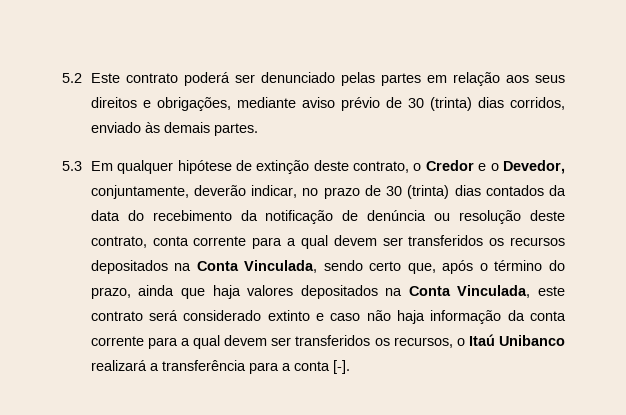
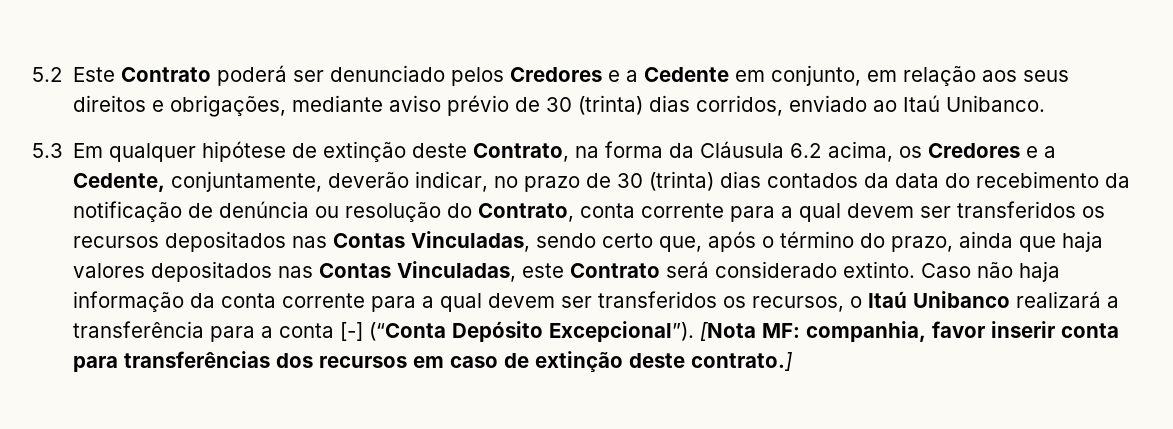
- 5.2 Este contrato poderá ser denunciado pelas partes em relação aos seus direitos e obrigações, mediante aviso prévio de 30 (trinta) dias corridos, enviado às demais partes.
+ 5.2 Este Contrato poderá ser denunciado pelos Credores e a Cedente em conjunto, em relação aos seus direitos e obrigações, mediante aviso prévio de 30 (trinta) dias corridos, enviado ao Itaú Unibanco.
- 5.3 Em qualquer hipótese de extinção deste contrato, o Credor e o Devedor, conjuntamente, deverão indicar, no prazo de 30 (trinta) dias contados da data do recebimento da notificação de denúncia ou resolução deste contrato, conta corrente para a qual devem ser transferidos os recursos depositados na Conta Vinculada, sendo certo que, após o término do prazo, ainda que haja valores depositados na Conta Vinculada, este contrato será considerado extinto e caso não haja informação da conta corrente para a qual devem ser transferidos os recursos, o Itaú Unibanco realizará a transferência para a conta [-].
+ 5.3 Em qualquer hipótese de extinção deste Contrato, na forma da Cláusula 6.2 acima, os Credores e a Cedente, conjuntamente, deverão indicar, no prazo de 30 (trinta) dias contados da data do recebimento da notificação de denúncia ou resolução do Contrato, conta corrente para a qual devem ser transferidos os recursos depositados nas Contas Vinculadas, sendo certo que, após o término do prazo, ainda que haja valores depositados nas Contas Vinculadas, este Contrato será considerado extinto. Caso não haja informação da conta corrente para a qual devem ser transferidos os recursos, o Itaú Unibanco realizará a transferência para a conta [-] (“Conta Depósito Excepcional”). [Nota MF: companhia, favor inserir conta para transferências dos recursos em caso de extinção deste contrato.]

